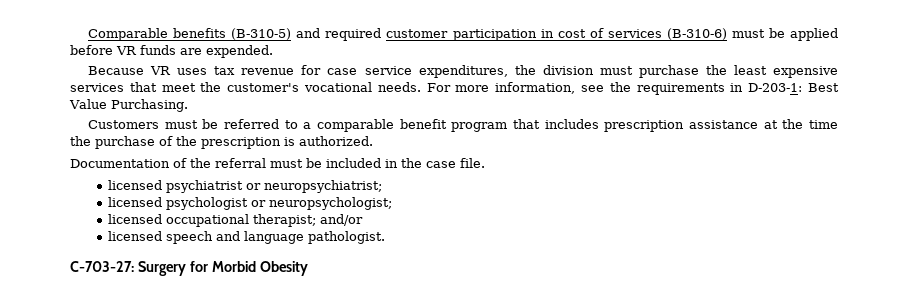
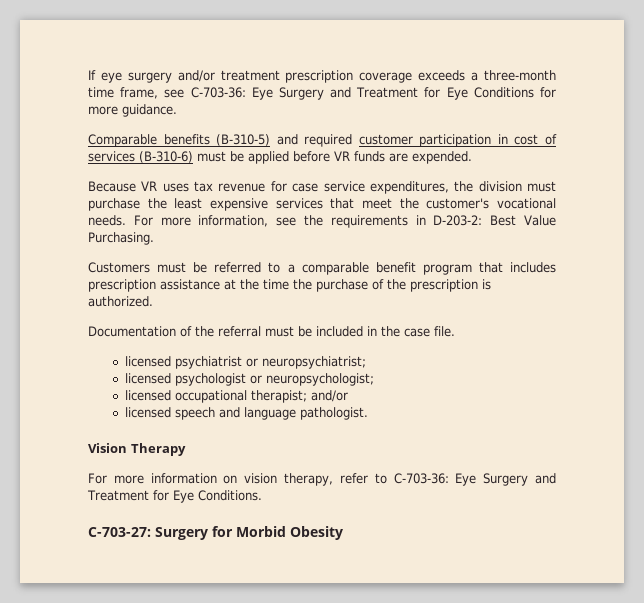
+ If eye surgery and/or treatment prescription coverage exceeds a three-month time frame, see C-703-36: Eye Surgery and Treatment for Eye Conditions for more guidance.
- For more information, see the requirements in D-203-1: Best Value Purchasing.
+ For more information, see the requirements in D-203-2: Best Value Purchasing.
+ Vision Therapy
+ For more information on vision therapy, refer to C-703-36: Eye Surgery and Treatment for Eye Conditions.

